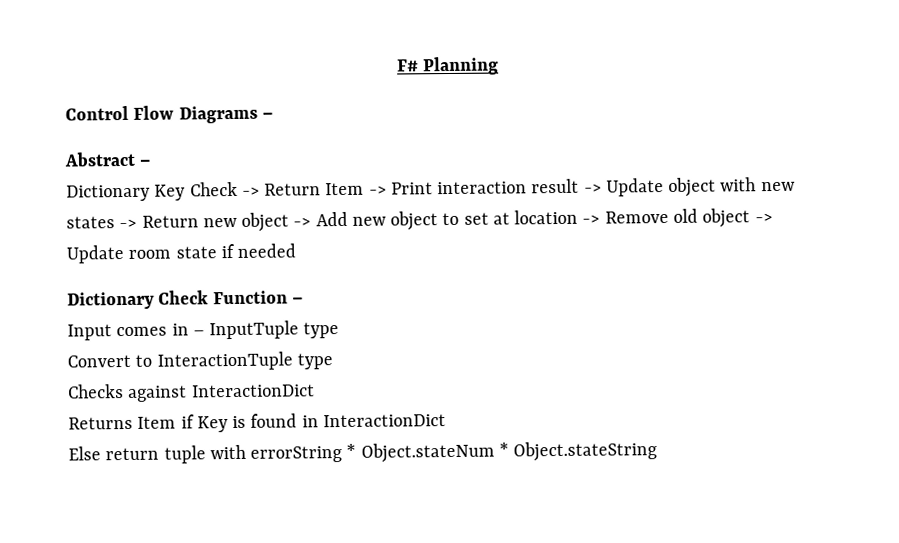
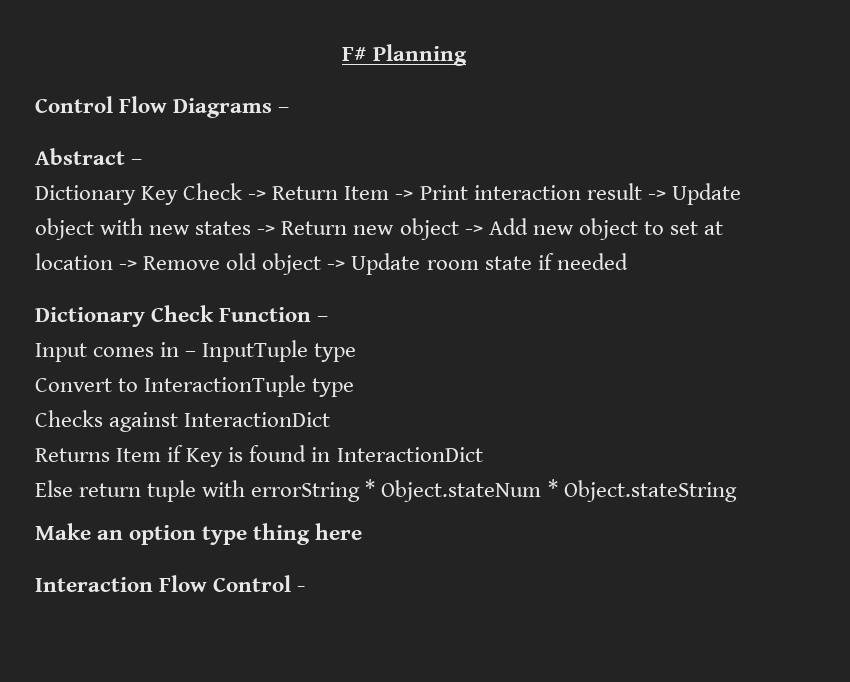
+ Make an option type thing here
+ Interaction Flow Control -

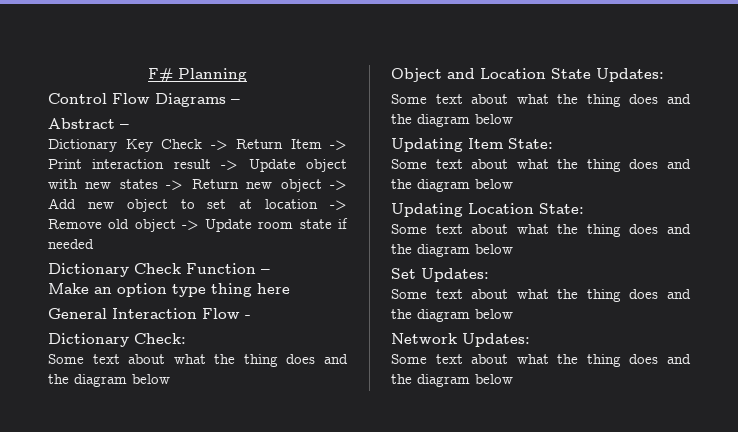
- Input comes in – InputTuple type
- Convert to InteractionTuple type
- Checks against InteractionDict
- Returns Item if Key is found in InteractionDict
- Else return tuple with errorString * Object.stateNum * Object.stateString
- Interaction Flow Control -
+ General Interaction Flow -
+ Dictionary Check:
+ Some text about what the thing does and the diagram below
+ Object and Location State Updates:
+ Some text about what the thing does and the diagram below
+ Updating Item State:
+ Some text about what the thing does and the diagram below
+ Updating Location State:
+ Some text about what the thing does and the diagram below
+ Set Updates:
+ Some text about what the thing does and the diagram below
+ Network Updates:
+ Some text about what the thing does and the diagram below

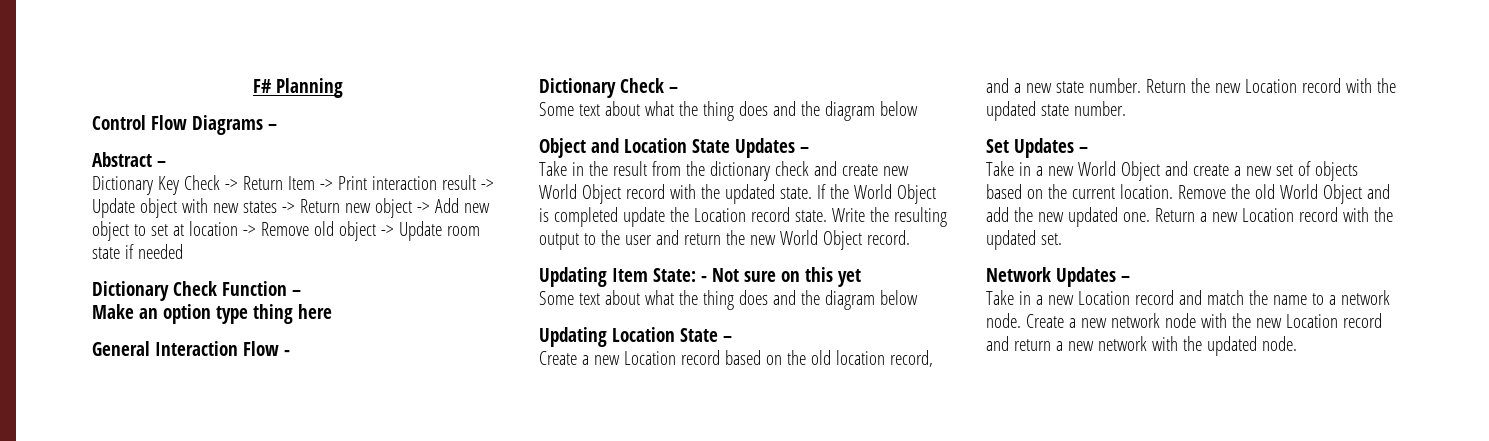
- Dictionary Check:
+ Dictionary Check –
- Object and Location State Updates:
- Some text about what the thing does and the diagram below
- Updating Item State:
+ Object and Location State Updates –
+ Take in the result from the dictionary check and create new World Object record with the updated state. If the World Object is completed update the Location record state. Write the resulting output to the user and return the new World Object record.
+ Updating Item State: - Not sure on this yet
- Updating Location State:
- Some text about what the thing does and the diagram below
- Set Updates:
- Some text about what the thing does and the diagram below
- Network Updates:
- Some text about what the thing does and the diagram below
+ Updating Location State –
+ Create a new Location record based on the old location record, and a new state number. Return the new Location record with the updated state number.
+ Set Updates –
+ Take in a new World Object and create a new set of objects based on the current location. Remove the old World Object and add the new updated one. Return a new Location record with the updated set.
+ Network Updates –
+ Take in a new Location record and match the name to a network node. Create a new network node with the new Location record and return a new network with the updated node.

